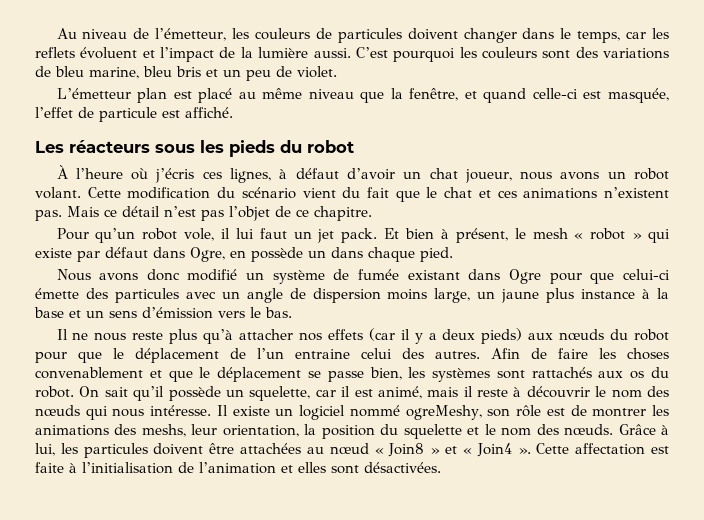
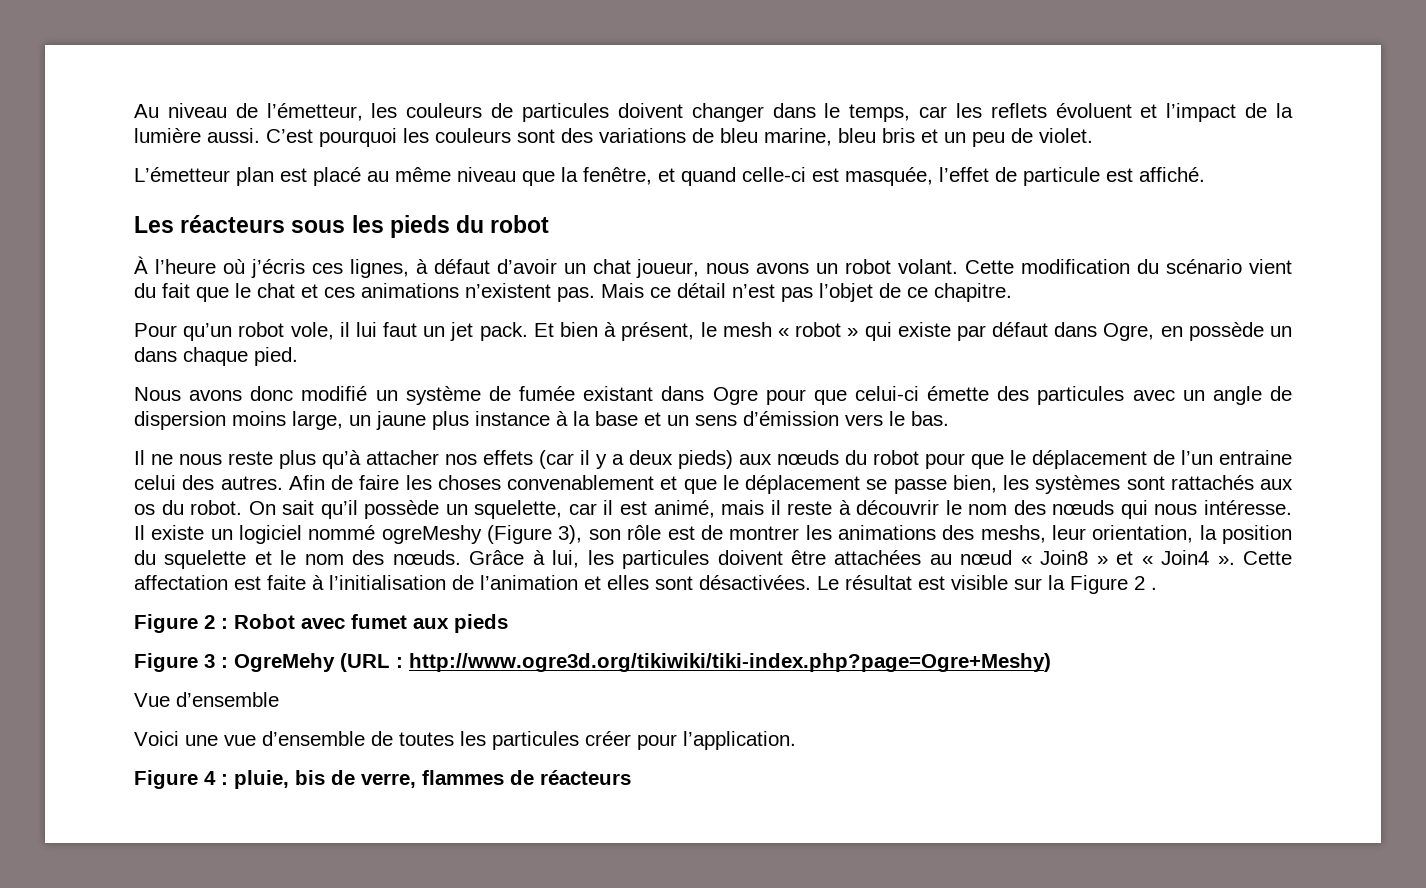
- Il existe un logiciel nommé ogreMeshy, son rôle est de montrer les animations des meshs, leur orientation, la position du squelette et le nom des nœuds.
+ Il existe un logiciel nommé ogreMeshy (Figure 3), son rôle est de montrer les animations des meshs, leur orientation, la position du squelette et le nom des nœuds.
+ Le résultat est visible sur la Figure 2 .
+ Figure 2 : Robot avec fumet aux pieds
+ Figure 3 : OgreMehy (URL : http://www.ogre3d.org/tikiwiki/tiki-index.php?page=Ogre+Meshy)
+ Vue d’ensemble
+ Voici une vue d’ensemble de toutes les particules créer pour l’application.
+ Figure 4 : pluie, bis de verre, flammes de réacteurs

